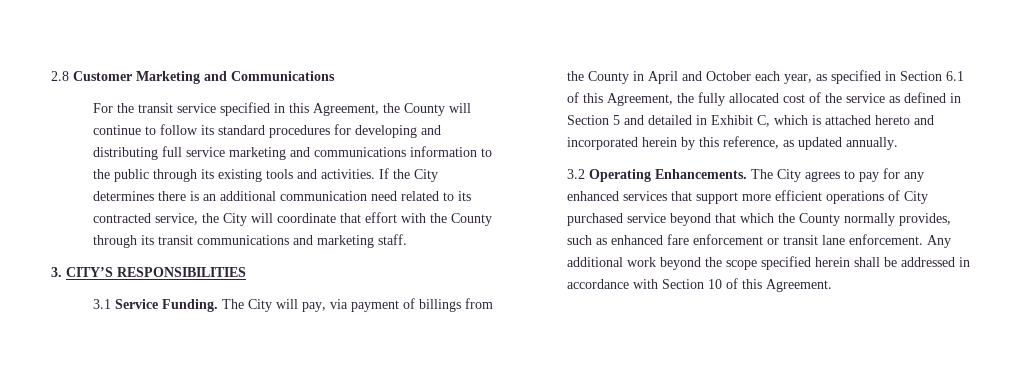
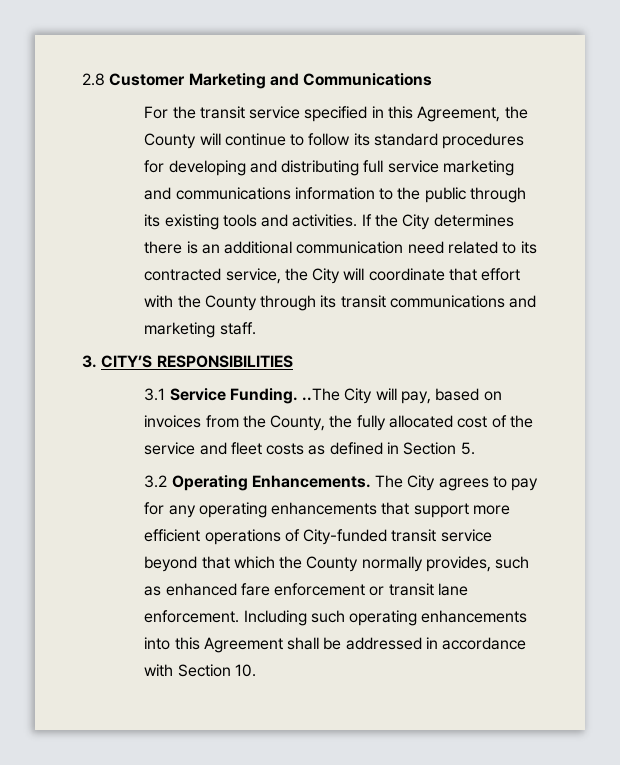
- 3.1 Service Funding. The City will pay, via payment of billings from the County in April and October each year, as specified in Section 6.1 of this Agreement, the fully allocated cost of the service as defined in Section 5 and detailed in Exhibit C, which is attached hereto and incorporated herein by this reference, as updated annually.
+ 3.1 Service Funding. ..The City will pay, based on invoices from the County, the fully allocated cost of the service and fleet costs as defined in Section 5.
- The City agrees to pay for any enhanced services that support more efficient operations of City purchased service beyond that which the County normally provides, such as enhanced fare enforcement or transit lane enforcement.
+ The City agrees to pay for any operating enhancements that support more efficient operations of City-funded transit service beyond that which the County normally provides, such as enhanced fare enforcement or transit lane enforcement.
- Any additional work beyond the scope specified herein shall be addressed in accordance with Section 10 of this Agreement.
+ Including such operating enhancements into this Agreement shall be addressed in accordance with Section 10.

